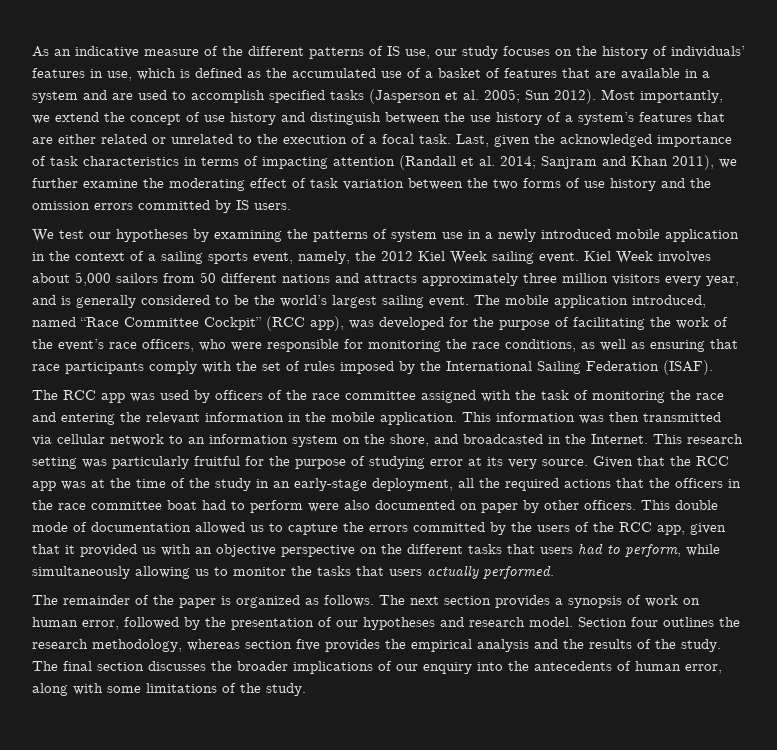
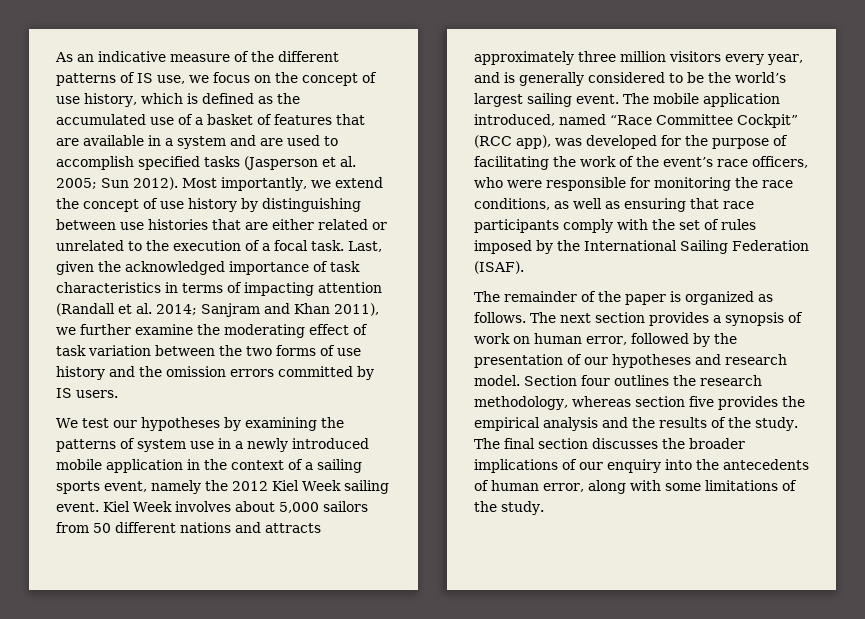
- As an indicative measure of the different patterns of IS use, our study focuses on the history of individuals’ features in use, which is defined as the accumulated use of a basket of features that are available in a system and are used to accomplish specified tasks (Jasperson et al. 2005; Sun 2012).
+ As an indicative measure of the different patterns of IS use, we focus on the concept of use history, which is defined as the accumulated use of a basket of features that are available in a system and are used to accomplish specified tasks (Jasperson et al. 2005; Sun 2012).
- Most importantly, we extend the concept of use history and distinguish between the use history of a system’s features that are either related or unrelated to the execution of a focal task.
+ Most importantly, we extend the concept of use history by distinguishing between use histories that are either related or unrelated to the execution of a focal task.
- We test our hypotheses by examining the patterns of system use in a newly introduced mobile application in the context of a sailing sports event, namely, the 2012 Kiel Week sailing event.
+ We test our hypotheses by examining the patterns of system use in a newly introduced mobile application in the context of a sailing sports event, namely the 2012 Kiel Week sailing event.
- The RCC app was used by officers of the race committee assigned with the task of monitoring the race and entering the relevant information in the mobile application. This information was then transmitted via cellular network to an information system on the shore, and broadcasted in the Internet. This research setting was particularly fruitful for the purpose of studying error at its very source. Given that the RCC app was at the time of the study in an early-stage deployment, all the required actions that the officers in the race committee boat had to perform were also documented on paper by other officers. This double mode of documentation allowed us to capture the errors committed by the users of the RCC app, given that it provided us with an objective perspective on the different tasks that users had to perform, while simultaneously allowing us to monitor the tasks that users actually performed.

